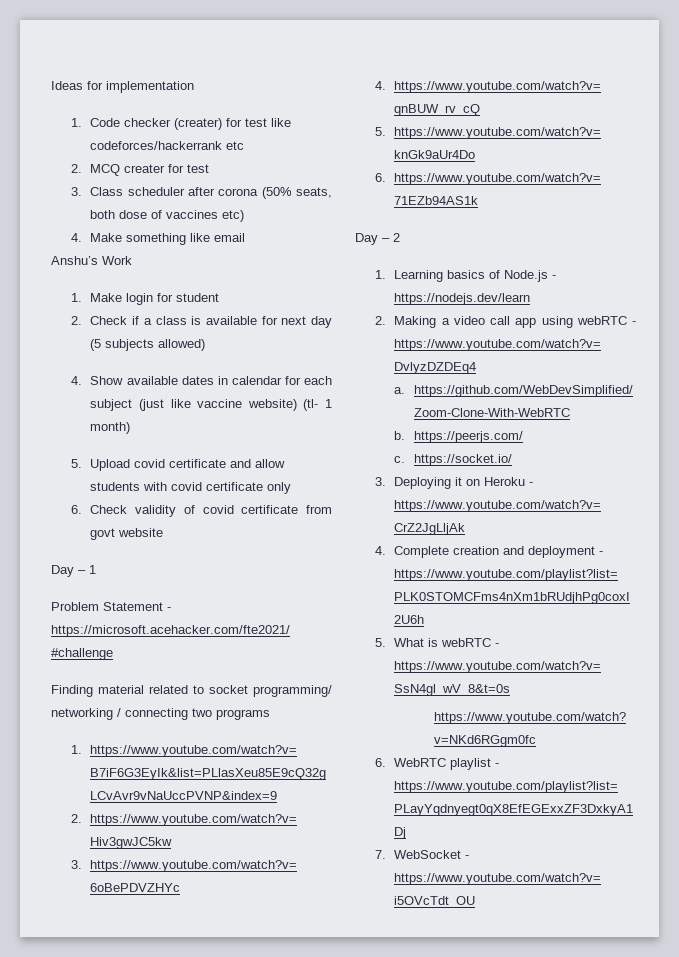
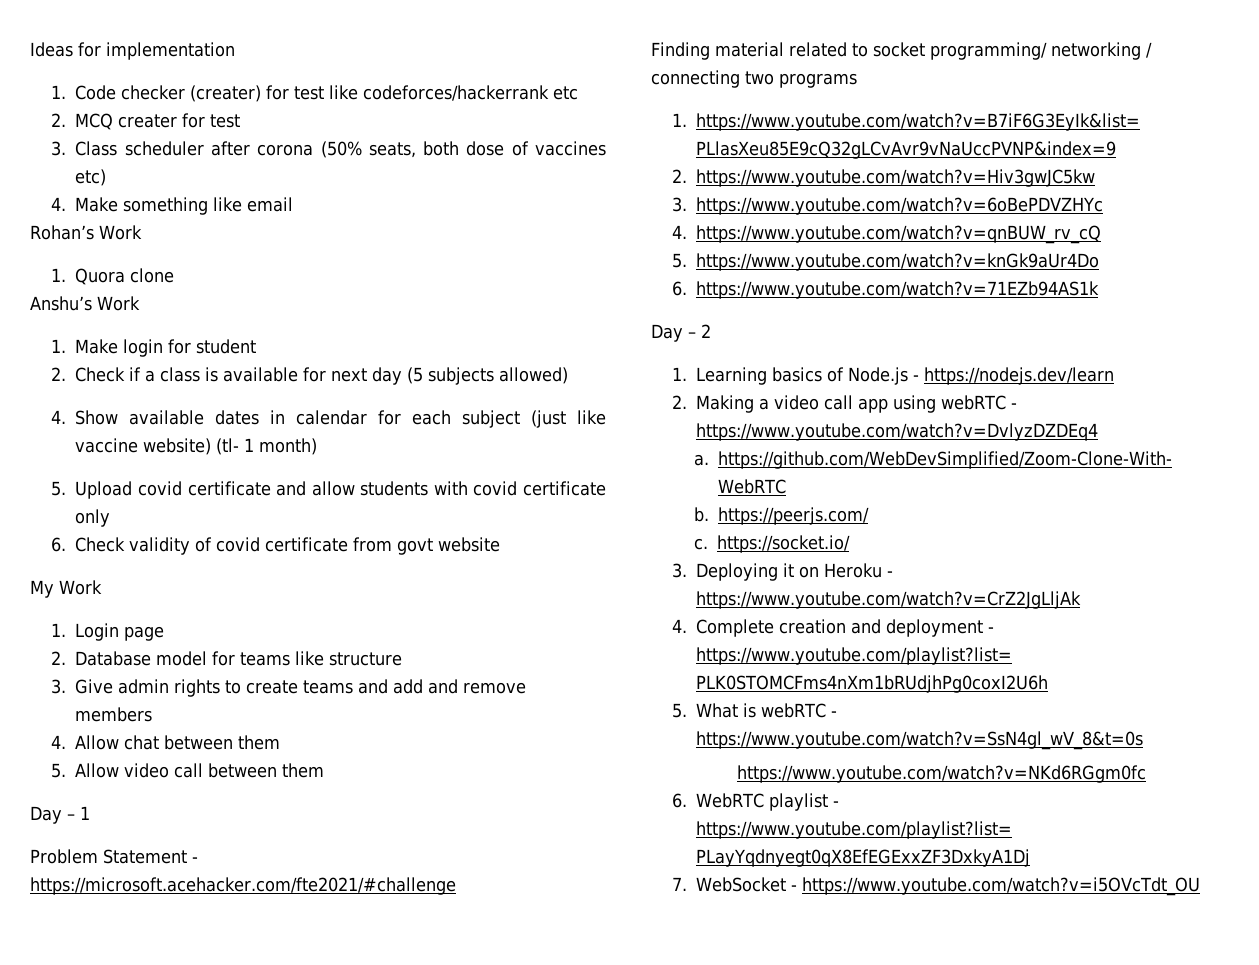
+ Rohan’s Work
+ 1. Quora clone
+ My Work
+ 1. Login page
+ 2. Database model for teams like structure
+ 3. Give admin rights to create teams and add and remove members
+ 4. Allow chat between them
+ 5. Allow video call between them

